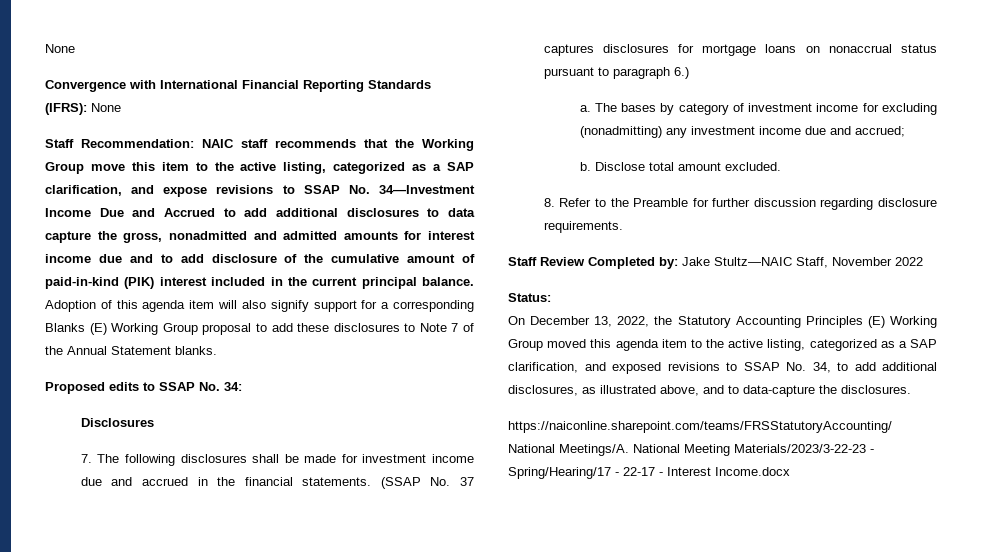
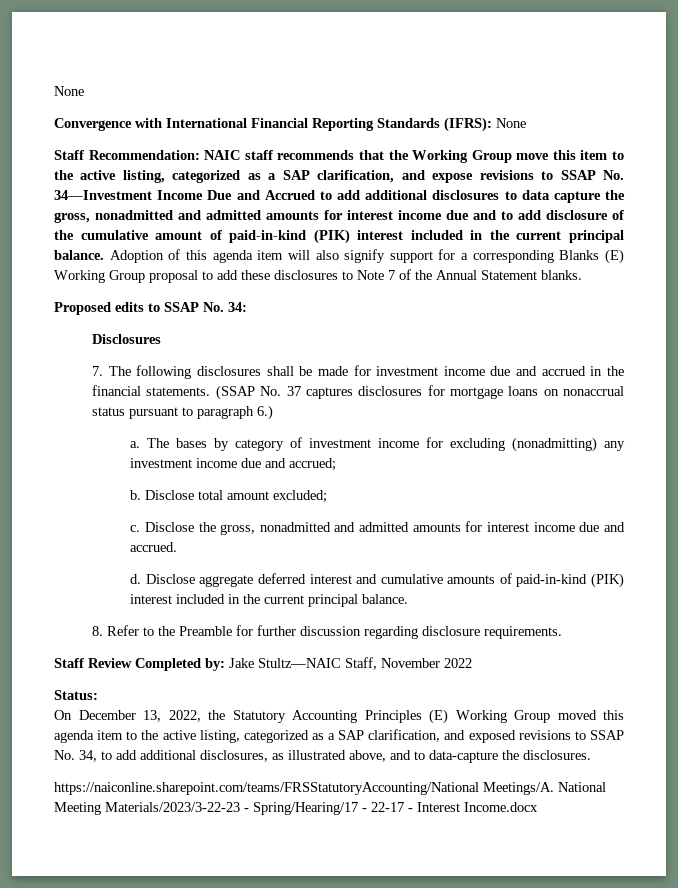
- Disclose total amount excluded.
+ Disclose total amount excluded;
+ c. Disclose the gross, nonadmitted and admitted amounts for interest income due and accrued.
+ d. Disclose aggregate deferred interest and cumulative amounts of paid-in-kind (PIK) interest included in the current principal balance.

